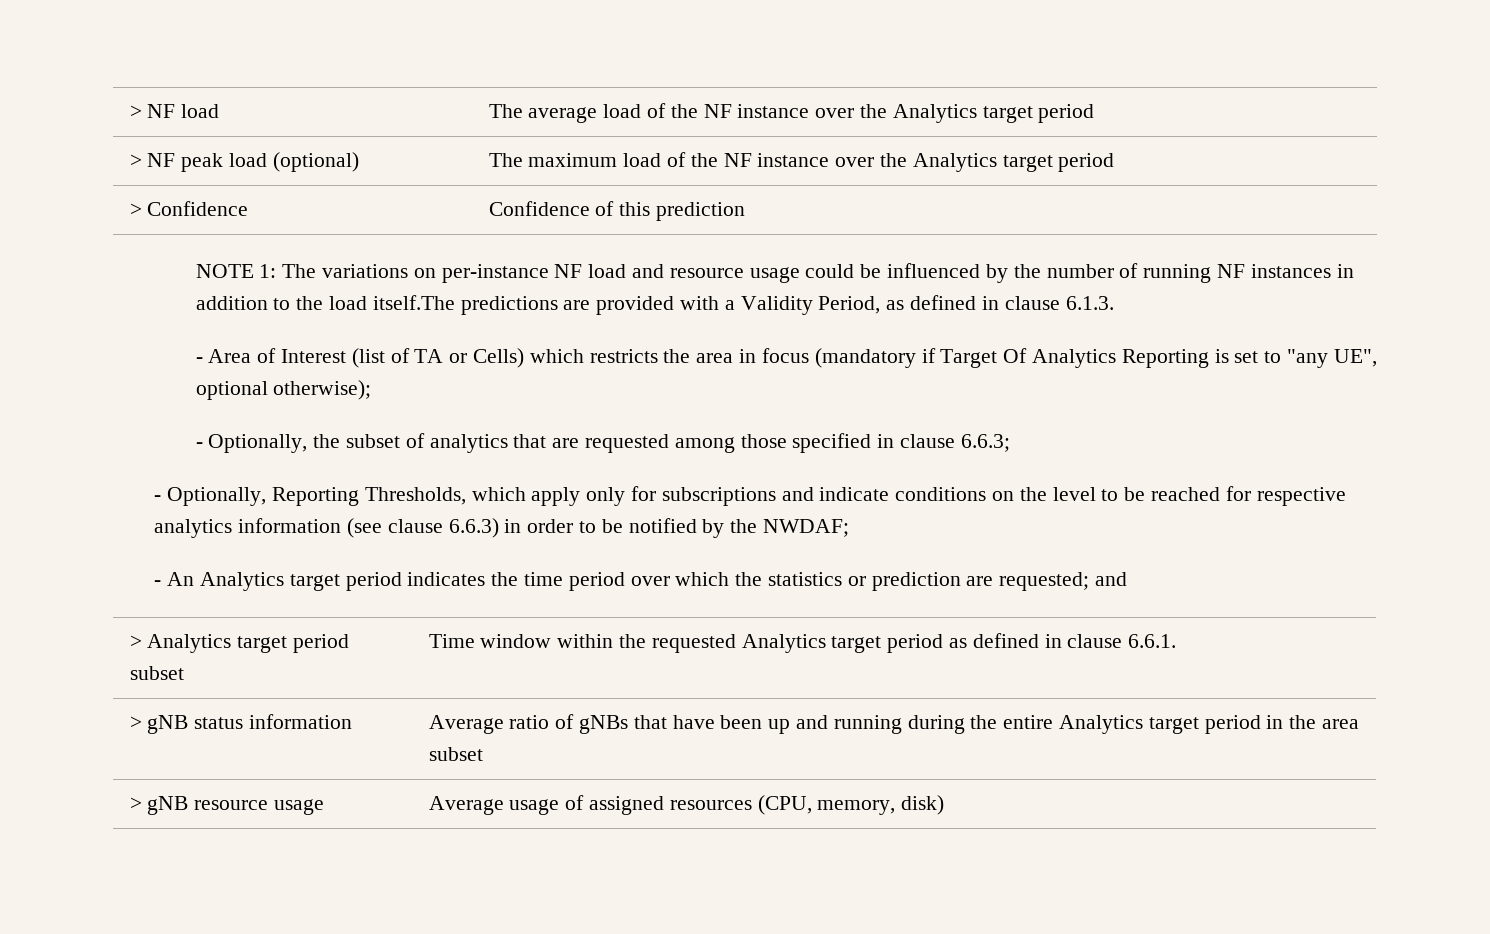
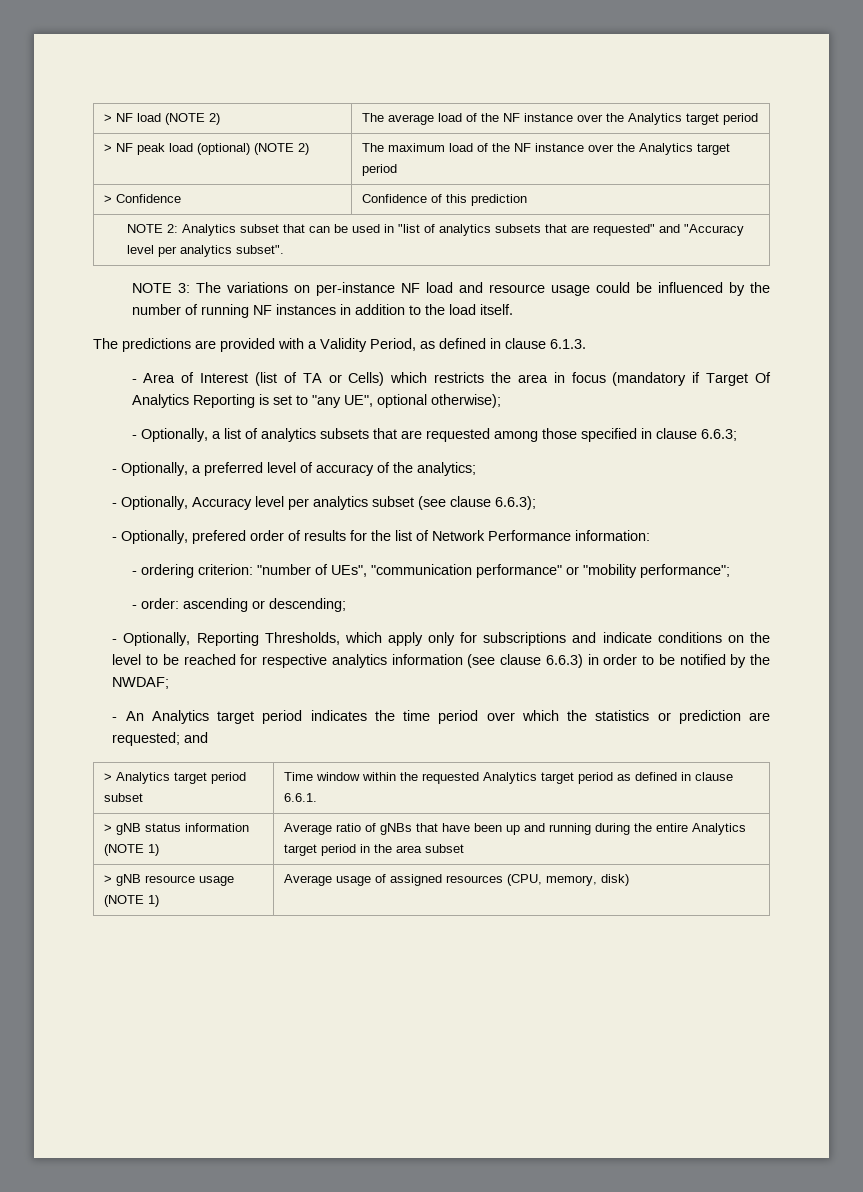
- > NF load | The average load of the NF instance over the Analytics target period
+ > NF load (NOTE 2) | The average load of the NF instance over the Analytics target period
- > NF peak load (optional) | The maximum load of the NF instance over the Analytics target period
+ > NF peak load (optional) (NOTE 2) | The maximum load of the NF instance over the Analytics target period
- NOTE 1: The variations on per-instance NF load and resource usage could be influenced by the number of running NF instances in addition to the load itself.The predictions are provided with a Validity Period, as defined in clause 6.1.3.
+ NOTE 2: Analytics subset that can be used in "list of analytics subsets that are requested" and "Accuracy level per analytics subset".
+ NOTE 3: The variations on per-instance NF load and resource usage could be influenced by the number of running NF instances in addition to the load itself.
+ The predictions are provided with a Validity Period, as defined in clause 6.1.3.
- - Optionally, the subset of analytics that are requested among those specified in clause 6.6.3;
+ - Optionally, a list of analytics subsets that are requested among those specified in clause 6.6.3;
+ - Optionally, a preferred level of accuracy of the analytics;
+ - Optionally, Accuracy level per analytics subset (see clause 6.6.3);
+ - Optionally, prefered order of results for the list of Network Performance information:
+ - ordering criterion: "number of UEs", "communication performance" or "mobility performance";
+ - order: ascending or descending;
- > gNB status information | Average ratio of gNBs that have been up and running during the entire Analytics target period in the area subset
+ > gNB status information (NOTE 1) | Average ratio of gNBs that have been up and running during the entire Analytics target period in the area subset
- > gNB resource usage | Average usage of assigned resources (CPU, memory, disk)
+ > gNB resource usage (NOTE 1) | Average usage of assigned resources (CPU, memory, disk)

